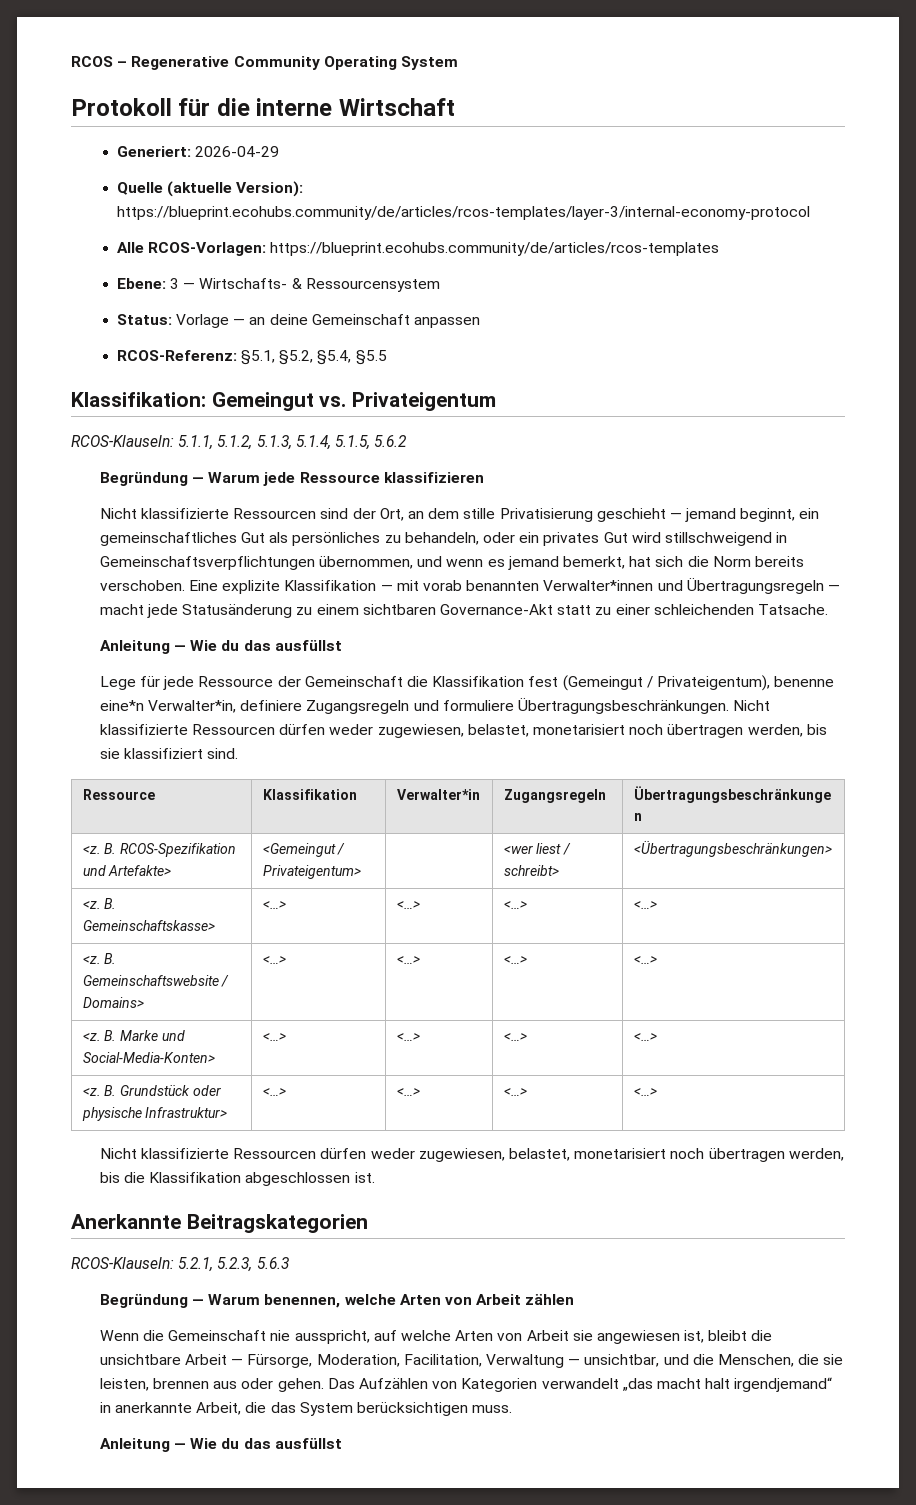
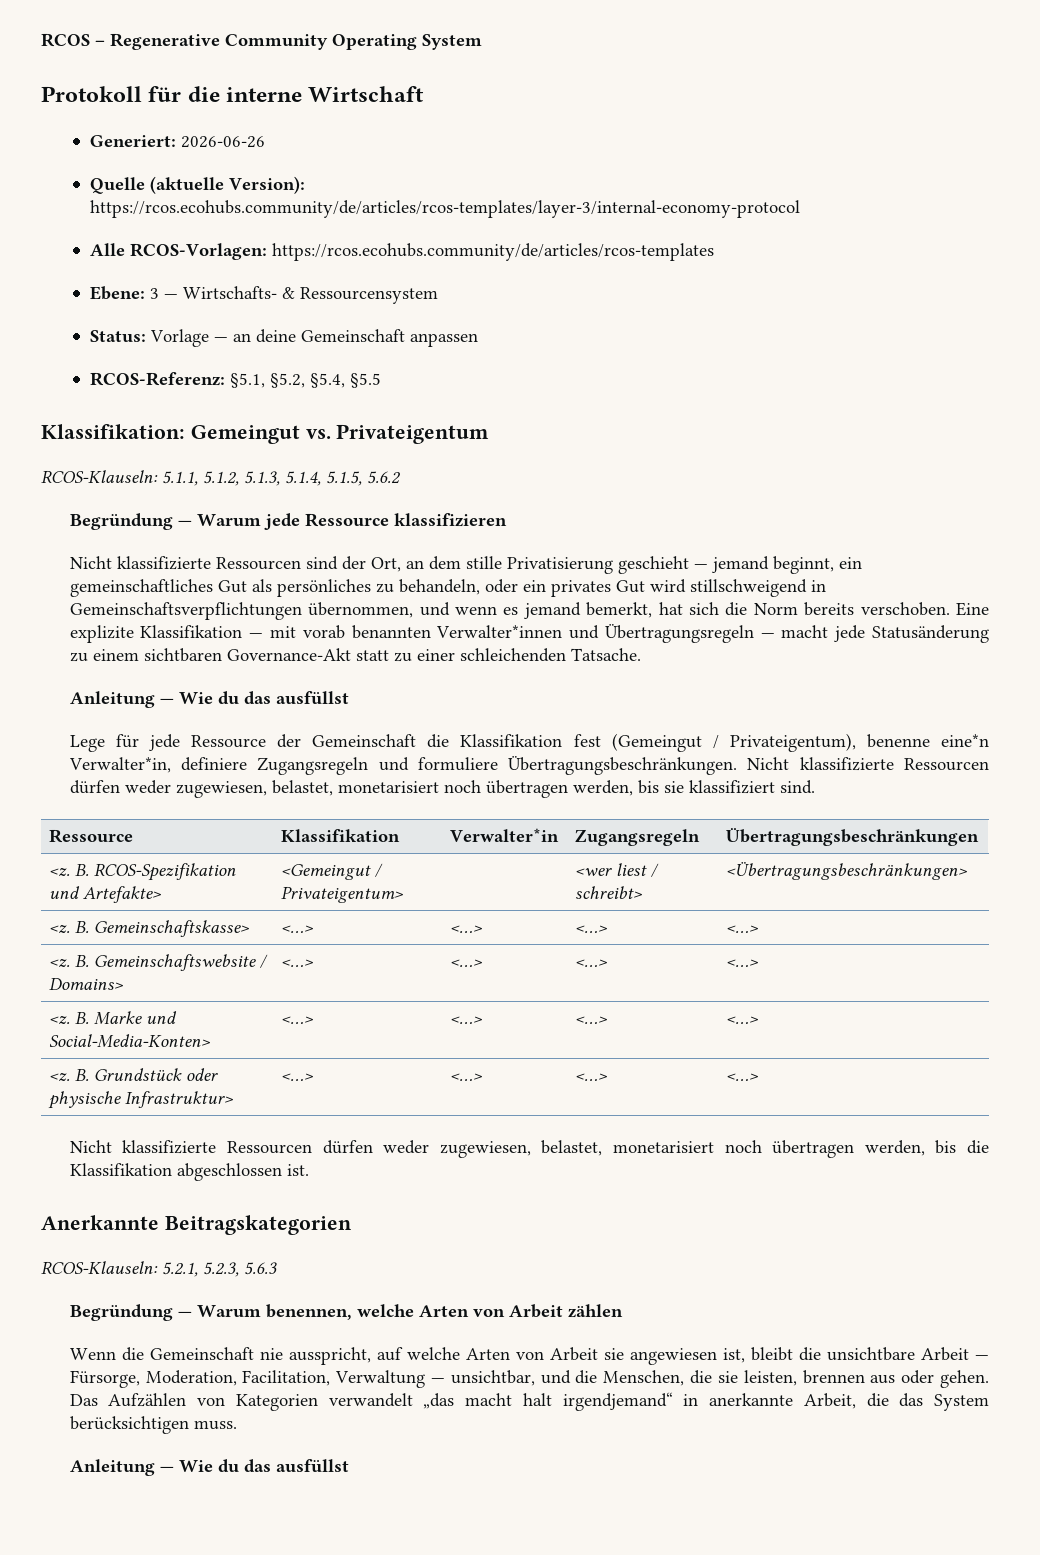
- Generiert: 2026-04-29
+ Generiert: 2026-06-26
- Quelle (aktuelle Version): https://blueprint.ecohubs.community/de/articles/rcos-templates/layer-3/internal-economy-protocol
+ Quelle (aktuelle Version): https://rcos.ecohubs.community/de/articles/rcos-templates/layer-3/internal-economy-protocol
- Alle RCOS-Vorlagen: https://blueprint.ecohubs.community/de/articles/rcos-templates
+ Alle RCOS-Vorlagen: https://rcos.ecohubs.community/de/articles/rcos-templates

